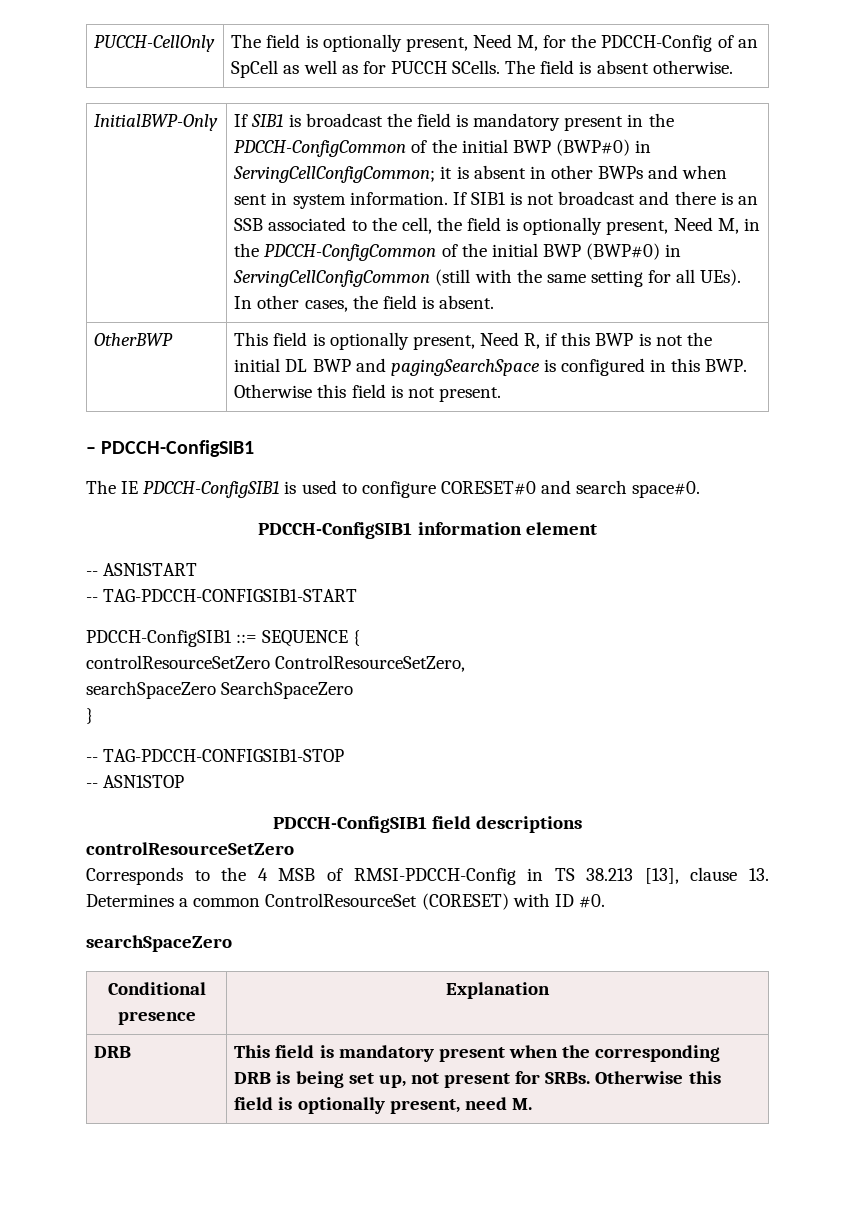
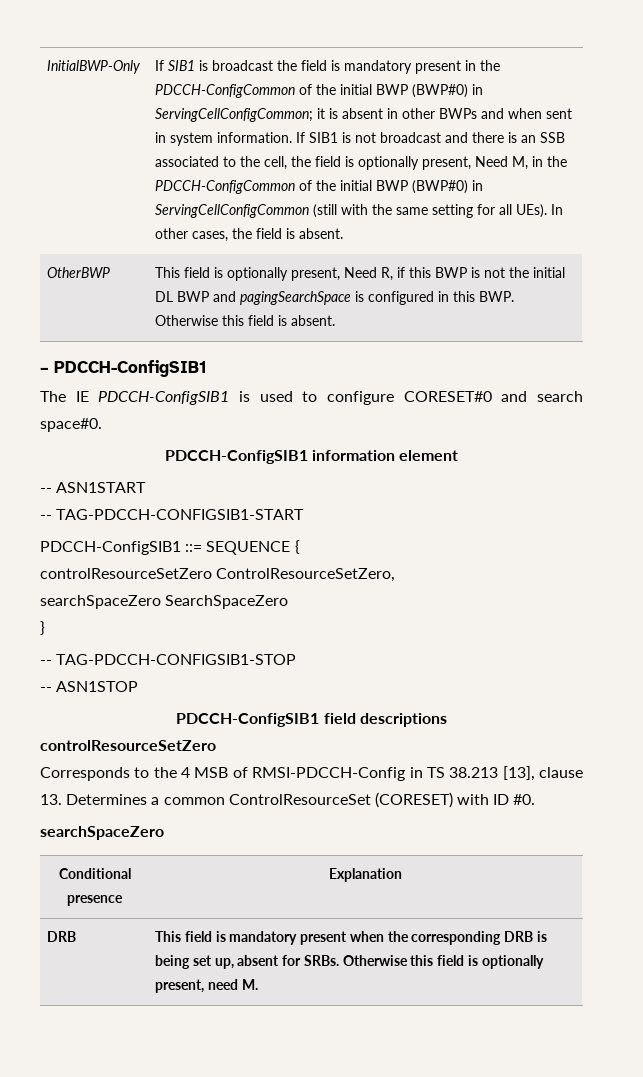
- PUCCH-CellOnly | The field is optionally present, Need M, for the PDCCH-Config of an SpCell as well as for PUCCH SCells. The field is absent otherwise.
- OtherBWP | This field is optionally present, Need R, if this BWP is not the initial DL BWP and pagingSearchSpace is configured in this BWP. Otherwise this field is not present.
+ OtherBWP | This field is optionally present, Need R, if this BWP is not the initial DL BWP and pagingSearchSpace is configured in this BWP. Otherwise this field is absent.
- DRB | This field is mandatory present when the corresponding DRB is being set up, not present for SRBs. Otherwise this field is optionally present, need M.
+ DRB | This field is mandatory present when the corresponding DRB is being set up, absent for SRBs. Otherwise this field is optionally present, need M.

